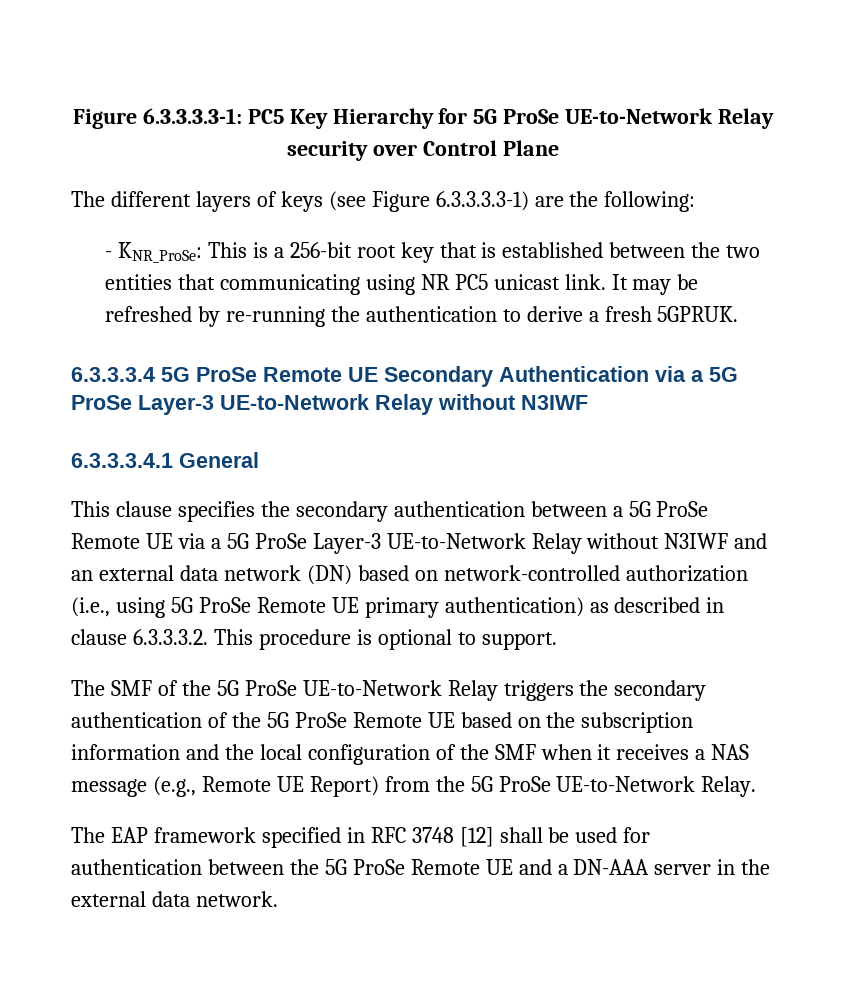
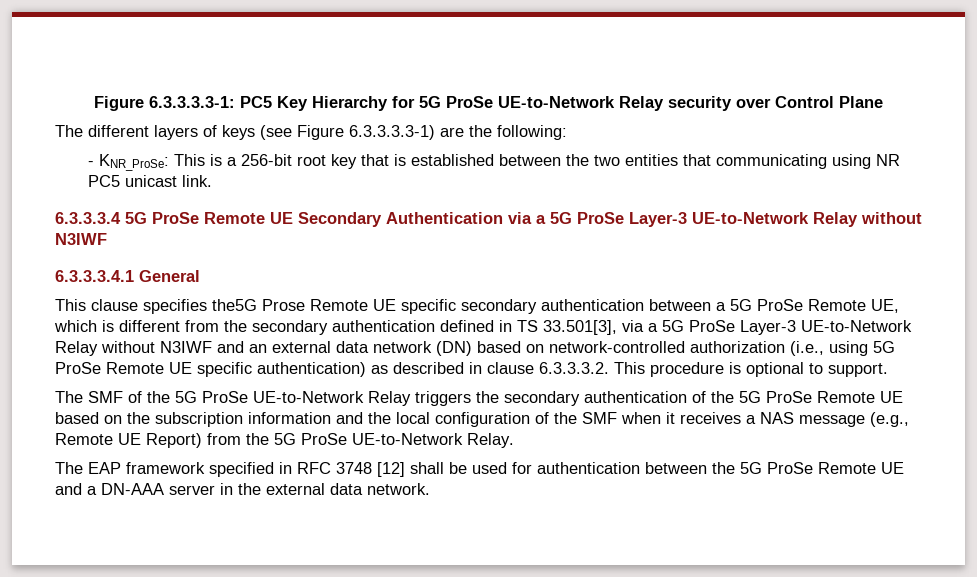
- It may be refreshed by re-running the authentication to derive a fresh 5GPRUK.
- This clause specifies the secondary authentication between a 5G ProSe Remote UE via a 5G ProSe Layer-3 UE-to-Network Relay without N3IWF and an external data network (DN) based on network-controlled authorization (i.e., using 5G ProSe Remote UE primary authentication) as described in clause 6.3.3.3.2. This procedure is optional to support.
+ This clause specifies the5G Prose Remote UE specific secondary authentication between a 5G ProSe Remote UE, which is different from the secondary authentication defined in TS 33.501[3], via a 5G ProSe Layer-3 UE-to-Network Relay without N3IWF and an external data network (DN) based on network-controlled authorization (i.e., using 5G ProSe Remote UE specific authentication) as described in clause 6.3.3.3.2. This procedure is optional to support.

